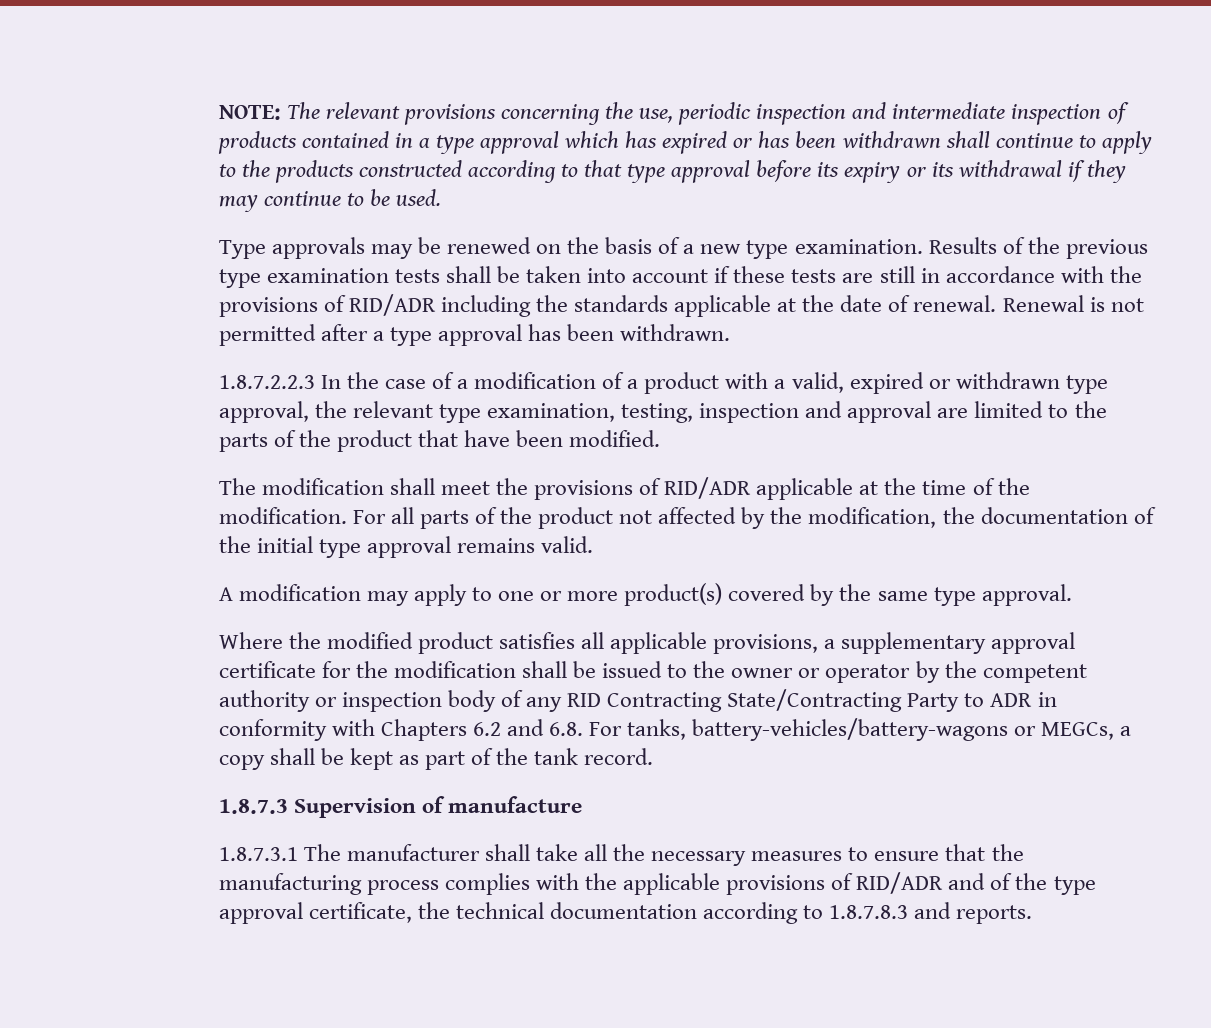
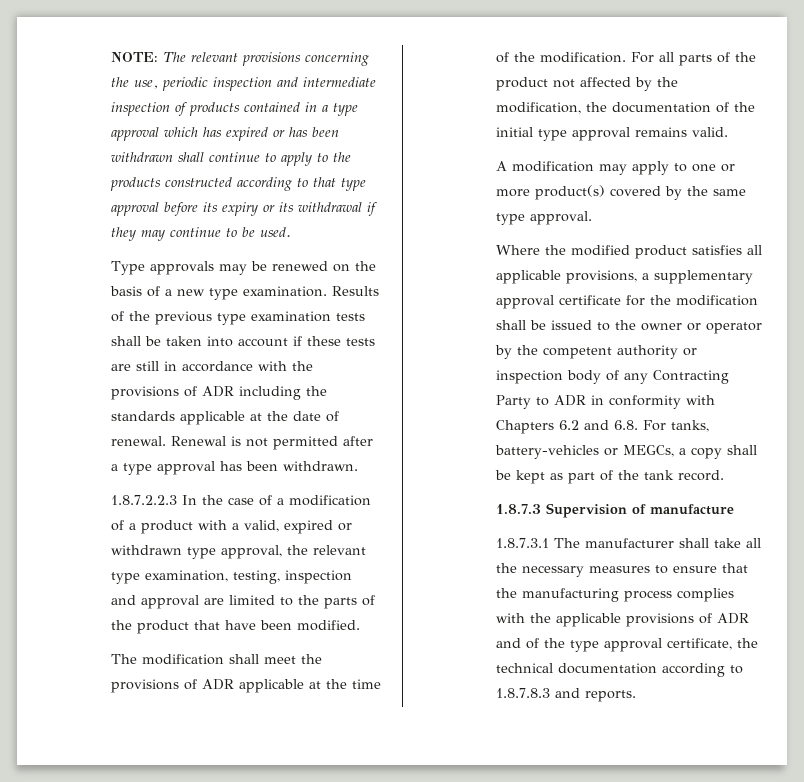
- Results of the previous type examination tests shall be taken into account if these tests are still in accordance with the provisions of RID/ADR including the standards applicable at the date of renewal.
+ Results of the previous type examination tests shall be taken into account if these tests are still in accordance with the provisions of ADR including the standards applicable at the date of renewal.
- The modification shall meet the provisions of RID/ADR applicable at the time of the modification.
+ The modification shall meet the provisions of ADR applicable at the time of the modification.
- Where the modified product satisfies all applicable provisions, a supplementary approval certificate for the modification shall be issued to the owner or operator by the competent authority or inspection body of any RID Contracting State/Contracting Party to ADR in conformity with Chapters 6.2 and 6.8. For tanks, battery-vehicles/battery-wagons or MEGCs, a copy shall be kept as part of the tank record.
+ Where the modified product satisfies all applicable provisions, a supplementary approval certificate for the modification shall be issued to the owner or operator by the competent authority or inspection body of any Contracting Party to ADR in conformity with Chapters 6.2 and 6.8. For tanks, battery-vehicles or MEGCs, a copy shall be kept as part of the tank record.
- 1.8.7.3.1 The manufacturer shall take all the necessary measures to ensure that the manufacturing process complies with the applicable provisions of RID/ADR and of the type approval certificate, the technical documentation according to 1.8.7.8.3 and reports.
+ 1.8.7.3.1 The manufacturer shall take all the necessary measures to ensure that the manufacturing process complies with the applicable provisions of ADR and of the type approval certificate, the technical documentation according to 1.8.7.8.3 and reports.

